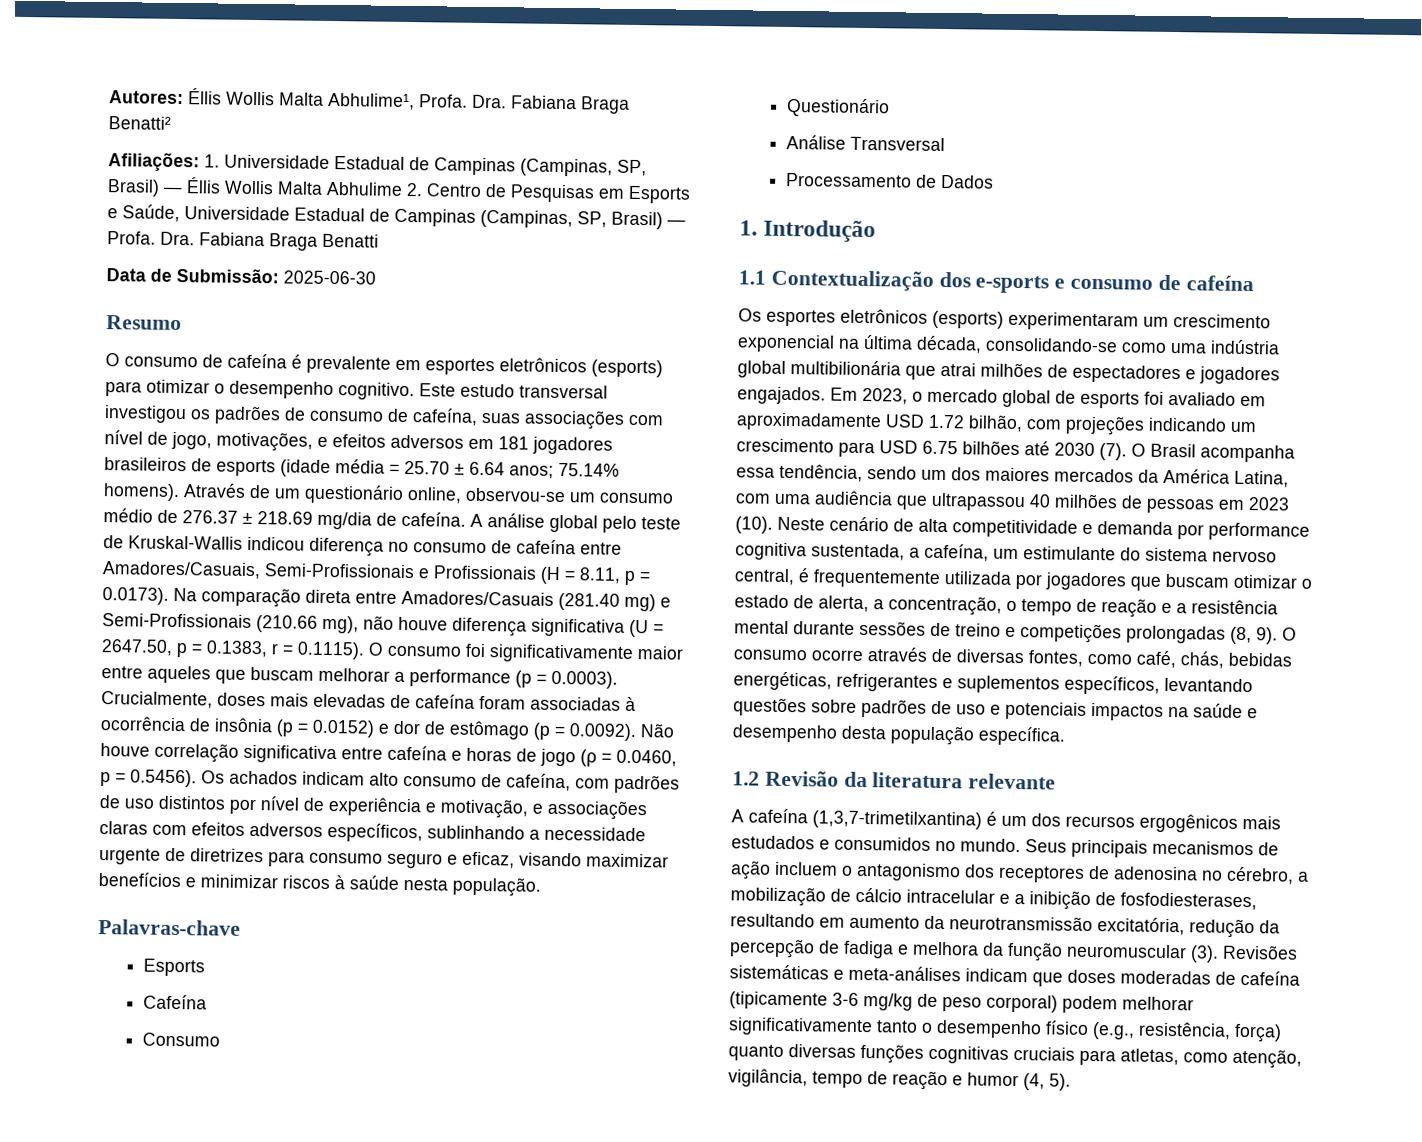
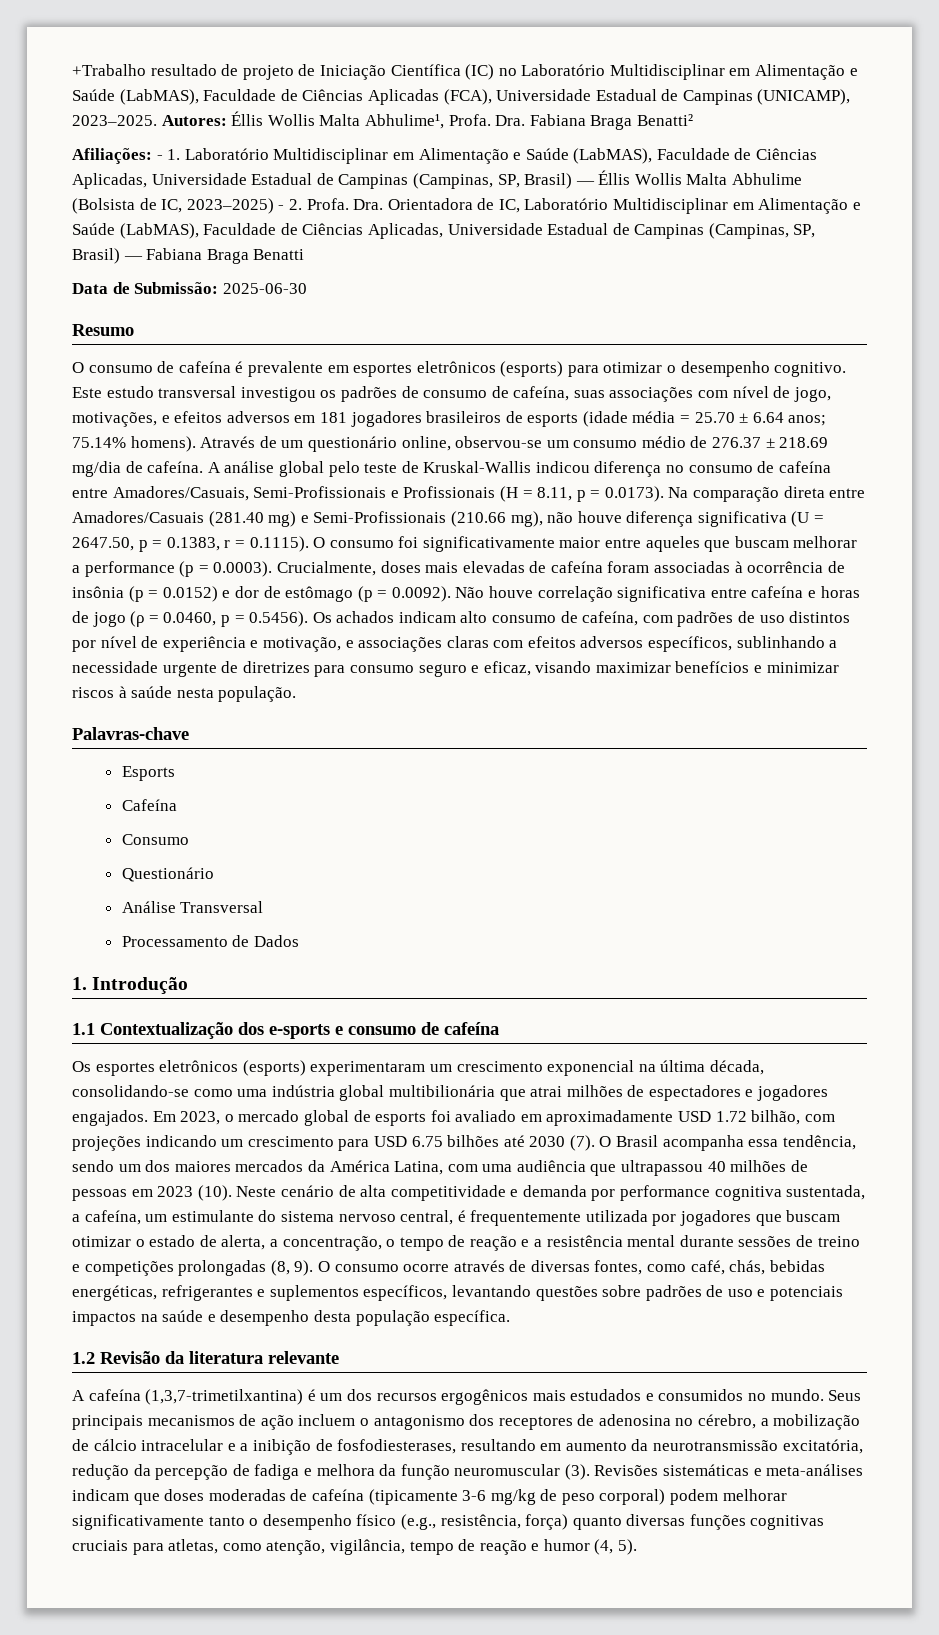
+ +Trabalho resultado de projeto de Iniciação Científica (IC) no Laboratório Multidisciplinar em Alimentação e Saúde (LabMAS), Faculdade de Ciências Aplicadas (FCA), Universidade Estadual de Campinas (UNICAMP), 2023–2025.
- Afiliações: 1. Universidade Estadual de Campinas (Campinas, SP, Brasil) — Éllis Wollis Malta Abhulime 2. Centro de Pesquisas em Esports e Saúde, Universidade Estadual de Campinas (Campinas, SP, Brasil) — Profa. Dra. Fabiana Braga Benatti
+ Afiliações: - 1. Laboratório Multidisciplinar em Alimentação e Saúde (LabMAS), Faculdade de Ciências Aplicadas, Universidade Estadual de Campinas (Campinas, SP, Brasil) — Éllis Wollis Malta Abhulime (Bolsista de IC, 2023–2025) - 2. Profa. Dra. Orientadora de IC, Laboratório Multidisciplinar em Alimentação e Saúde (LabMAS), Faculdade de Ciências Aplicadas, Universidade Estadual de Campinas (Campinas, SP, Brasil) — Fabiana Braga Benatti

